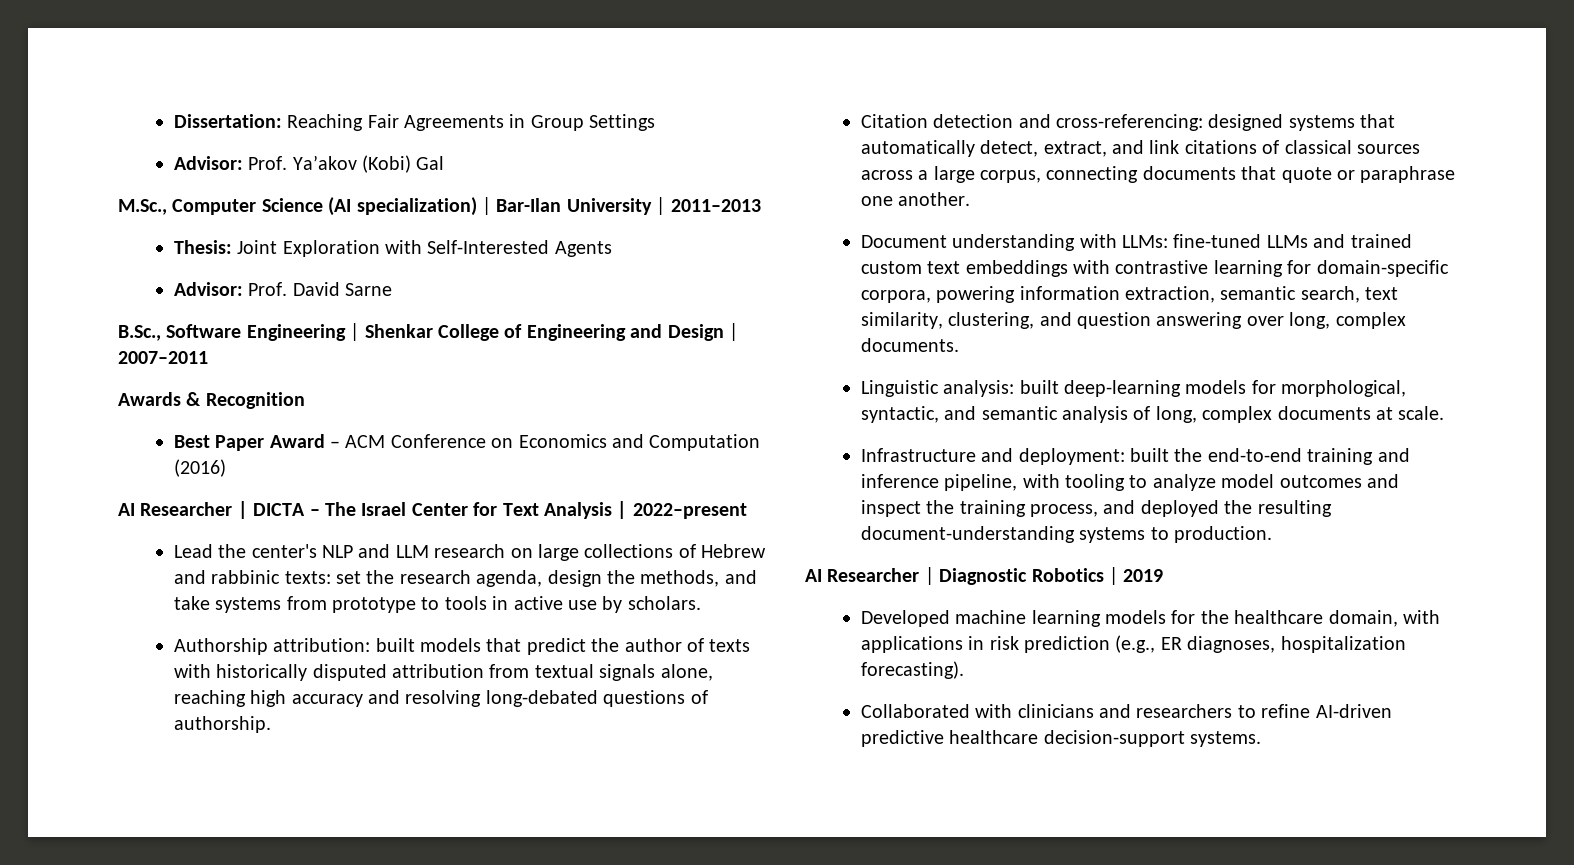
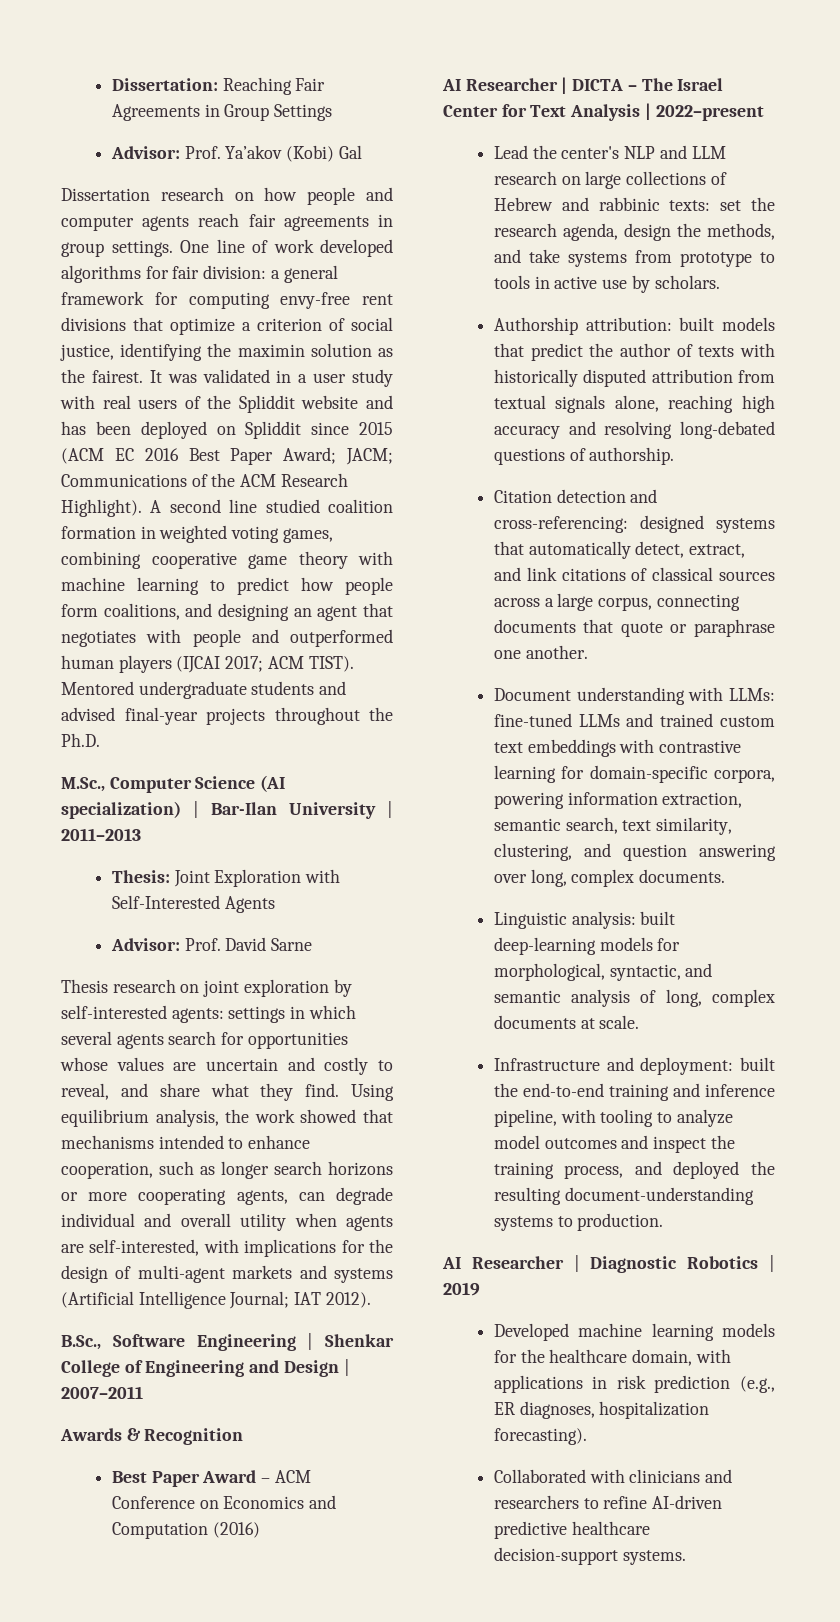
+ Dissertation research on how people and computer agents reach fair agreements in group settings. One line of work developed algorithms for fair division: a general framework for computing envy-free rent divisions that optimize a criterion of social justice, identifying the maximin solution as the fairest. It was validated in a user study with real users of the Spliddit website and has been deployed on Spliddit since 2015 (ACM EC 2016 Best Paper Award; JACM; Communications of the ACM Research Highlight). A second line studied coalition formation in weighted voting games, combining cooperative game theory with machine learning to predict how people form coalitions, and designing an agent that negotiates with people and outperformed human players (IJCAI 2017; ACM TIST). Mentored undergraduate students and advised final-year projects throughout the Ph.D.
+ Thesis research on joint exploration by self-interested agents: settings in which several agents search for opportunities whose values are uncertain and costly to reveal, and share what they find. Using equilibrium analysis, the work showed that mechanisms intended to enhance cooperation, such as longer search horizons or more cooperating agents, can degrade individual and overall utility when agents are self-interested, with implications for the design of multi-agent markets and systems (Artificial Intelligence Journal; IAT 2012).

